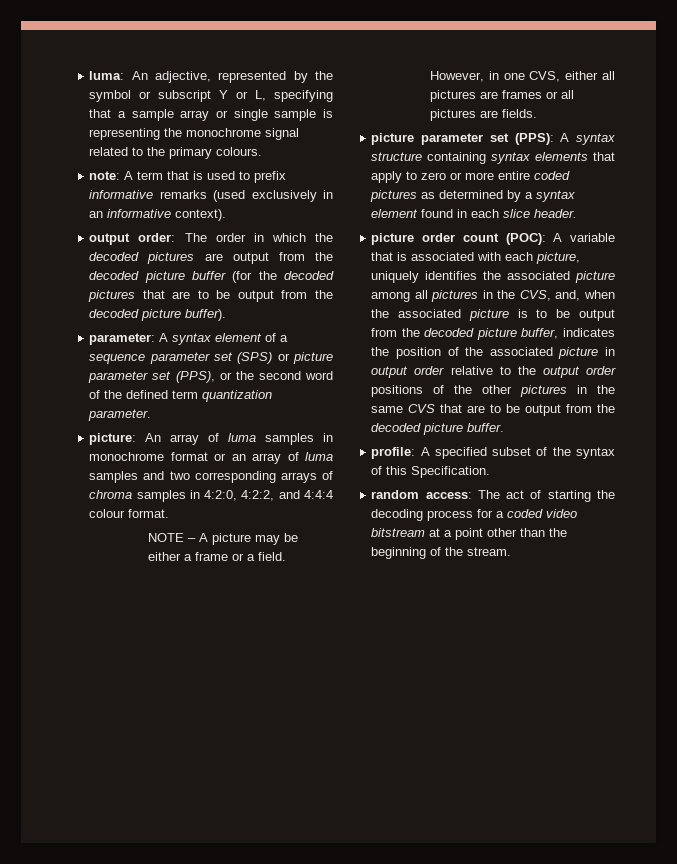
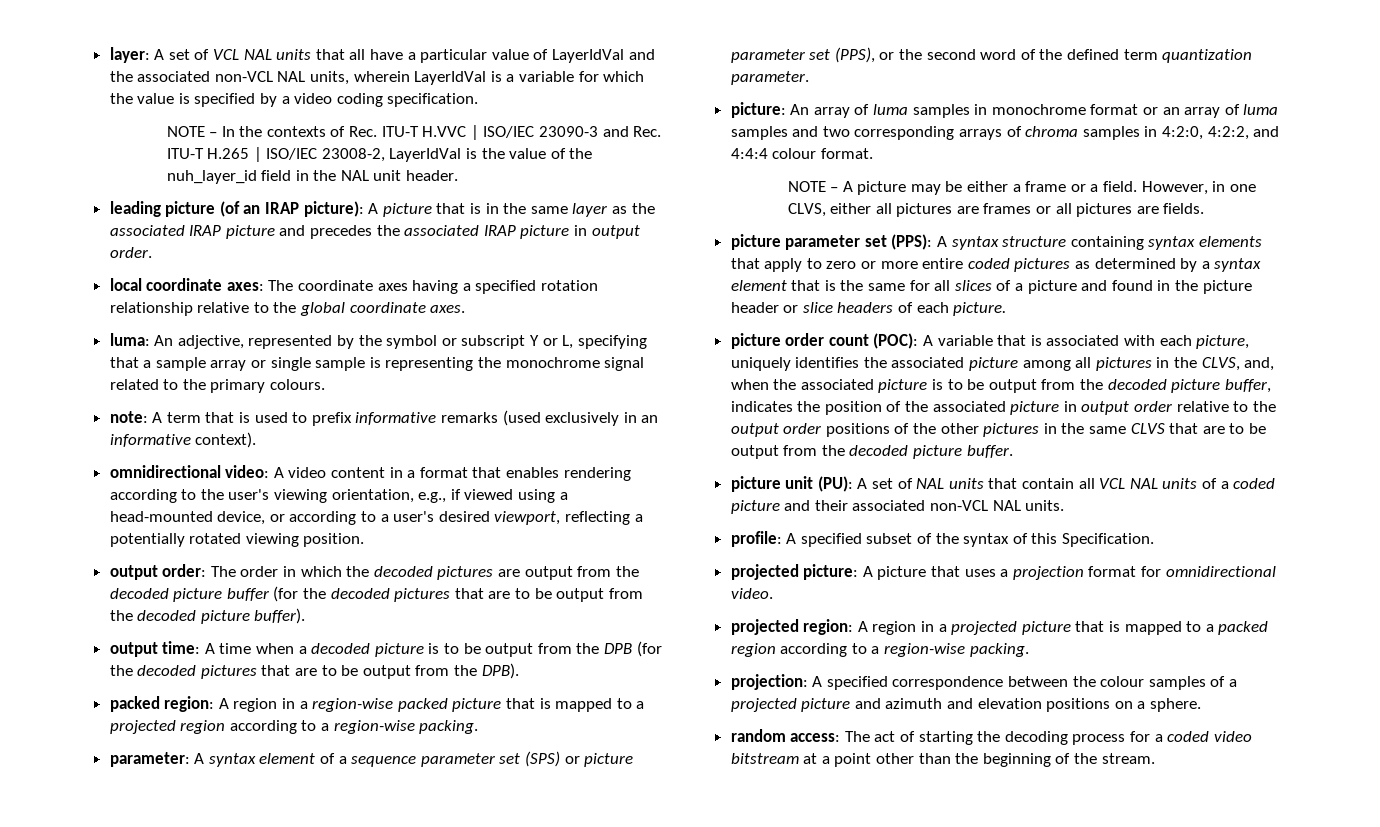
+ layer: A set of VCL NAL units that all have a particular value of LayerIdVal and the associated non-VCL NAL units, wherein LayerIdVal is a variable for which the value is specified by a video coding specification.
+ NOTE – In the contexts of Rec. ITU-T H.VVC | ISO/IEC 23090-3 and Rec. ITU-T H.265 | ISO/IEC 23008-2, LayerIdVal is the value of the nuh_layer_id field in the NAL unit header.
+ leading picture (of an IRAP picture): A picture that is in the same layer as the associated IRAP picture and precedes the associated IRAP picture in output order.
+ local coordinate axes: The coordinate axes having a specified rotation relationship relative to the global coordinate axes.
+ omnidirectional video: A video content in a format that enables rendering according to the user's viewing orientation, e.g., if viewed using a head-mounted device, or according to a user's desired viewport, reflecting a potentially rotated viewing position.
+ output time: A time when a decoded picture is to be output from the DPB (for the decoded pictures that are to be output from the DPB).
+ packed region: A region in a region-wise packed picture that is mapped to a projected region according to a region-wise packing.
- However, in one CVS, either all pictures are frames or all pictures are fields.
+ However, in one CLVS, either all pictures are frames or all pictures are fields.
- picture parameter set (PPS): A syntax structure containing syntax elements that apply to zero or more entire coded pictures as determined by a syntax element found in each slice header.
+ picture parameter set (PPS): A syntax structure containing syntax elements that apply to zero or more entire coded pictures as determined by a syntax element that is the same for all slices of a picture and found in the picture header or slice headers of each picture.
- A variable that is associated with each picture, uniquely identifies the associated picture among all pictures in the CVS, and, when the associated picture is to be output from the decoded picture buffer, indicates the position of the associated picture in output order relative to the output order positions of the other pictures in the same CVS that are to be output from the decoded picture buffer.
+ A variable that is associated with each picture, uniquely identifies the associated picture among all pictures in the CLVS, and, when the associated picture is to be output from the decoded picture buffer, indicates the position of the associated picture in output order relative to the output order positions of the other pictures in the same CLVS that are to be output from the decoded picture buffer.
+ picture unit (PU): A set of NAL units that contain all VCL NAL units of a coded picture and their associated non-VCL NAL units.
+ projected picture: A picture that uses a projection format for omnidirectional video.
+ projected region: A region in a projected picture that is mapped to a packed region according to a region-wise packing.
+ projection: A specified correspondence between the colour samples of a projected picture and azimuth and elevation positions on a sphere.

